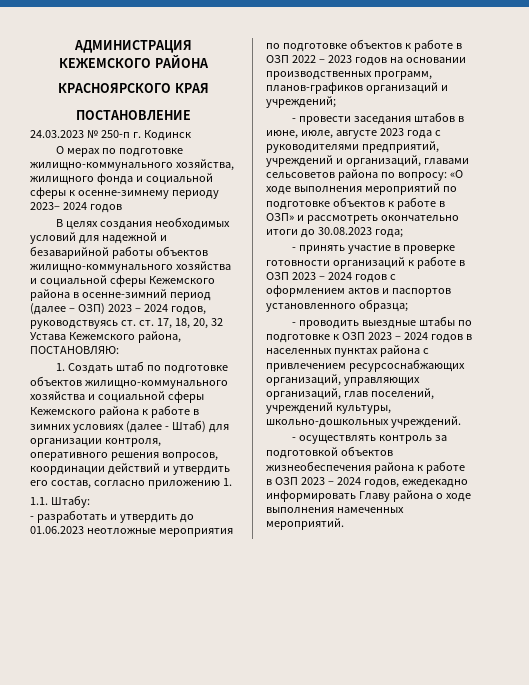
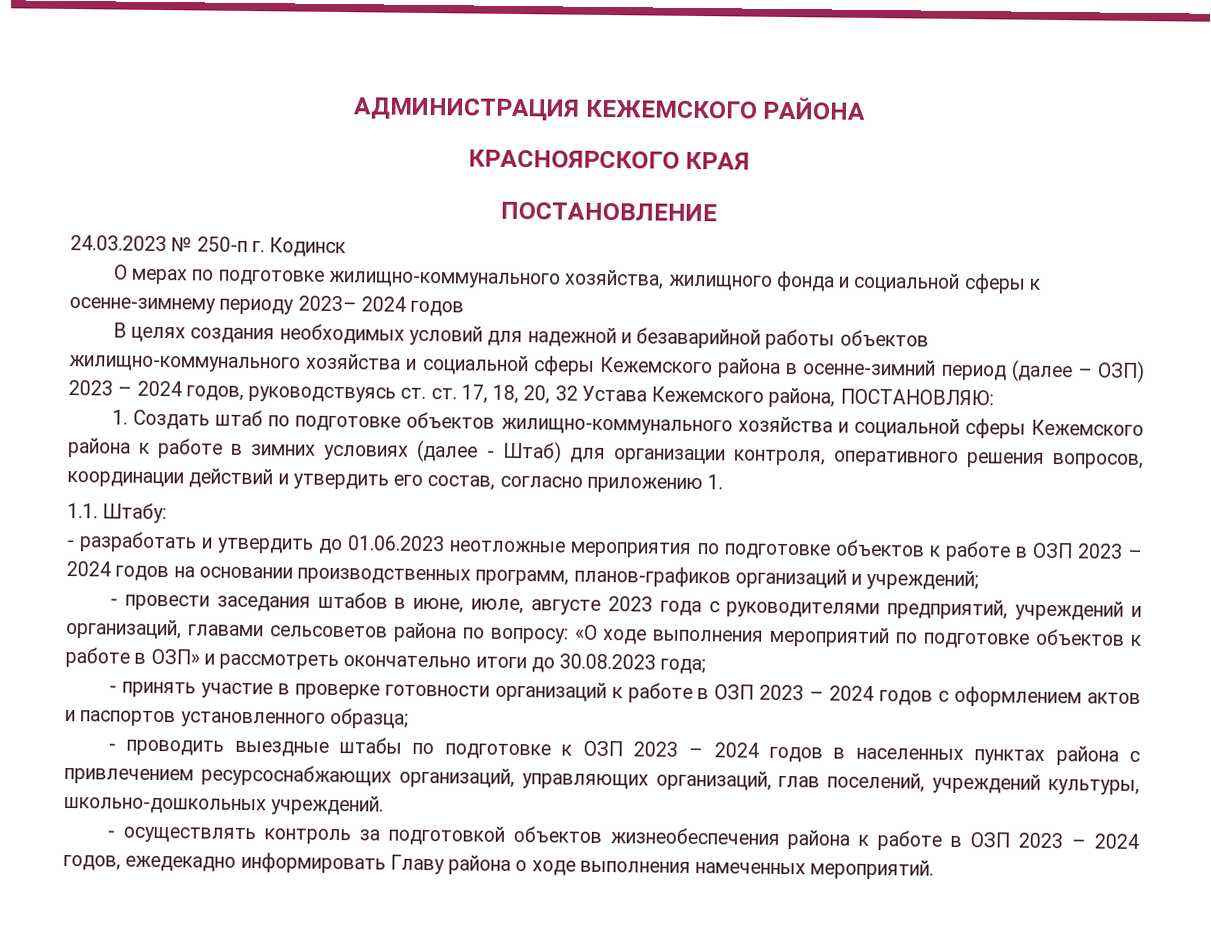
- - разработать и утвердить до 01.06.2023 неотложные мероприятия по подготовке объектов к работе в ОЗП 2022 – 2023 годов на основании производственных программ, планов-графиков организаций и учреждений;
+ - разработать и утвердить до 01.06.2023 неотложные мероприятия по подготовке объектов к работе в ОЗП 2023 – 2024 годов на основании производственных программ, планов-графиков организаций и учреждений;

